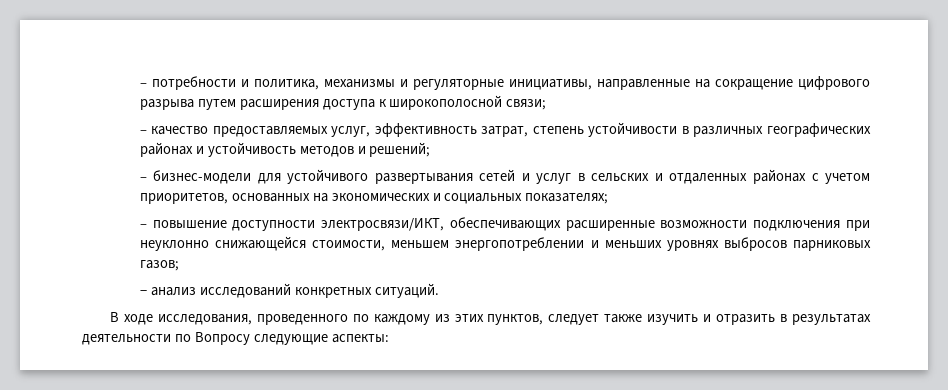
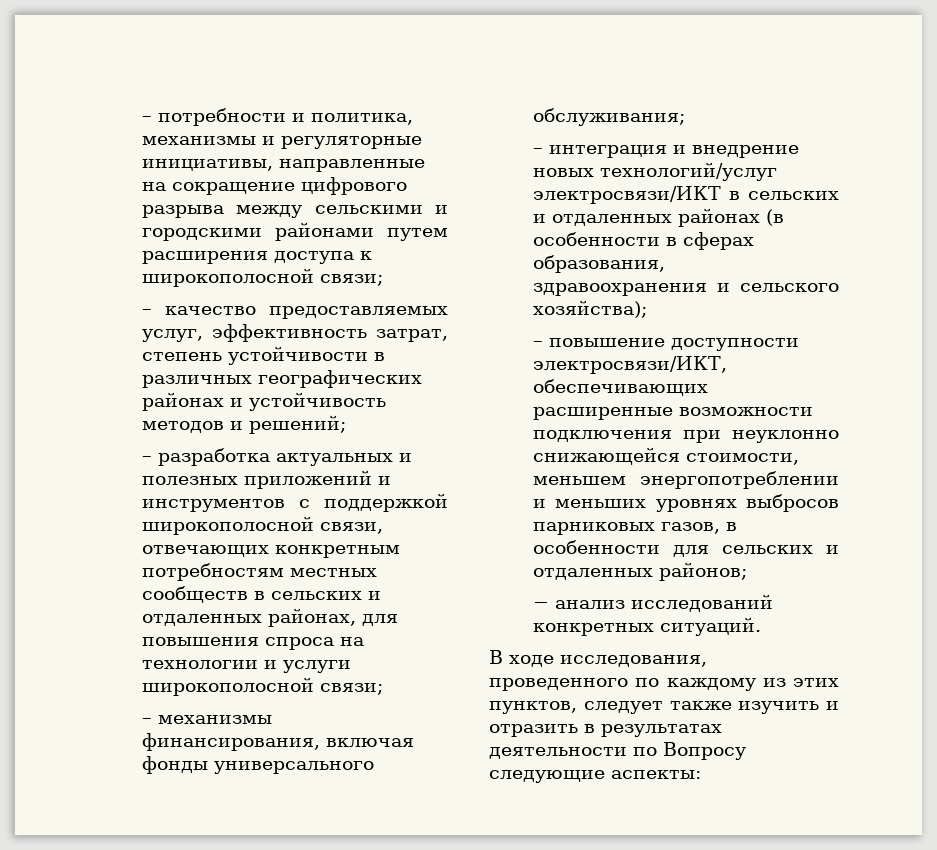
- – потребности и политика, механизмы и регуляторные инициативы, направленные на сокращение цифрового разрыва путем расширения доступа к широкополосной связи;
+ – потребности и политика, механизмы и регуляторные инициативы, направленные на сокращение цифрового разрыва между сельскими и городскими районами путем расширения доступа к широкополосной связи;
- – бизнес-модели для устойчивого развертывания сетей и услуг в сельских и отдаленных районах с учетом приоритетов, основанных на экономических и социальных показателях;
+ – разработка актуальных и полезных приложений и инструментов с поддержкой широкополосной связи, отвечающих конкретным потребностям местных сообществ в сельских и отдаленных районах, для повышения спроса на технологии и услуги широкополосной связи;
+ – механизмы финансирования, включая фонды универсального обслуживания;
+ – интеграция и внедрение новых технологий/услуг электросвязи/ИКТ в сельских и отдаленных районах (в особенности в сферах образования, здравоохранения и сельского хозяйства);
- – повышение доступности электросвязи/ИКТ, обеспечивающих расширенные возможности подключения при неуклонно снижающейся стоимости, меньшем энергопотреблении и меньших уровнях выбросов парниковых газов;
+ – повышение доступности электросвязи/ИКТ, обеспечивающих расширенные возможности подключения при неуклонно снижающейся стоимости, меньшем энергопотреблении и меньших уровнях выбросов парниковых газов, в особенности для сельских и отдаленных районов;

